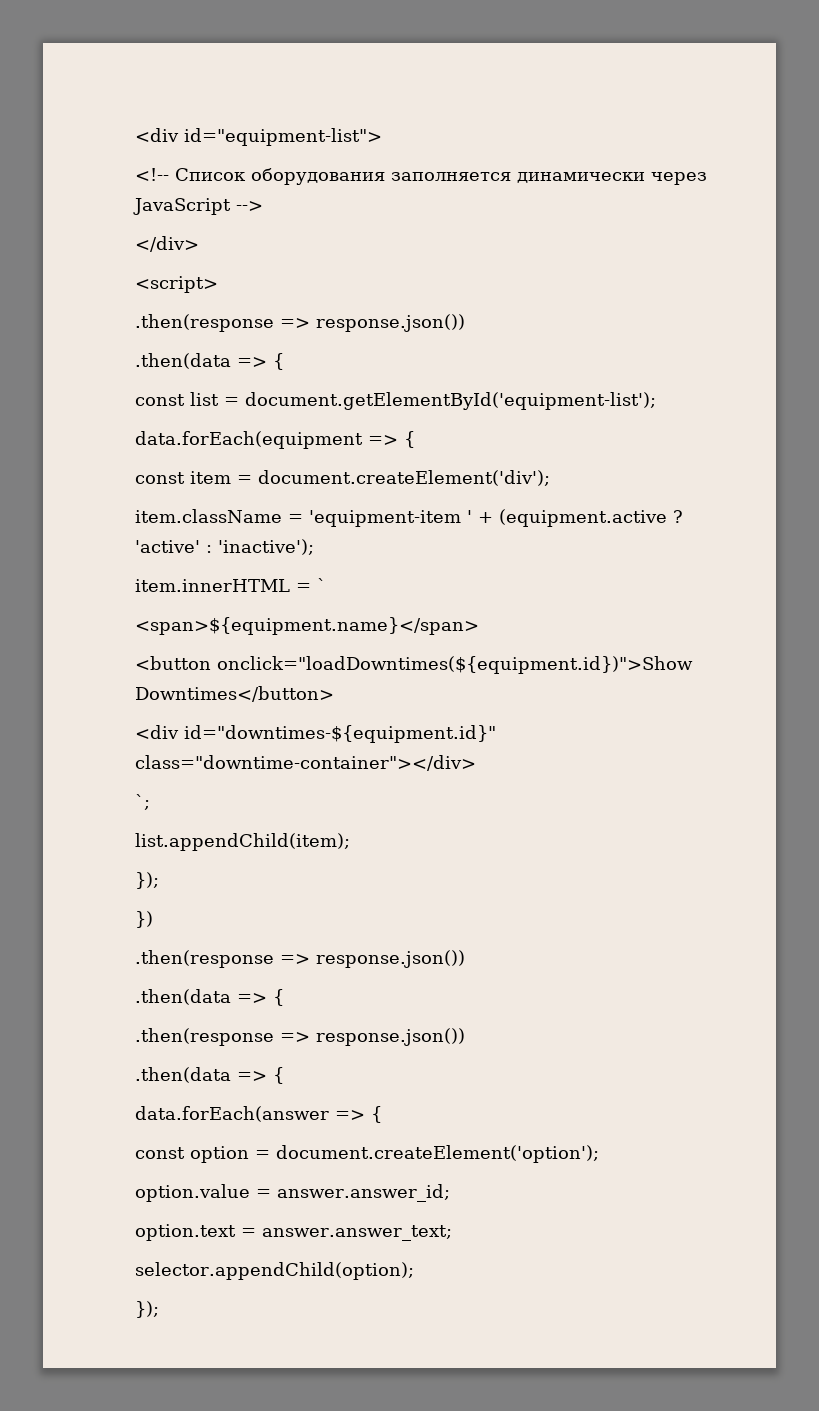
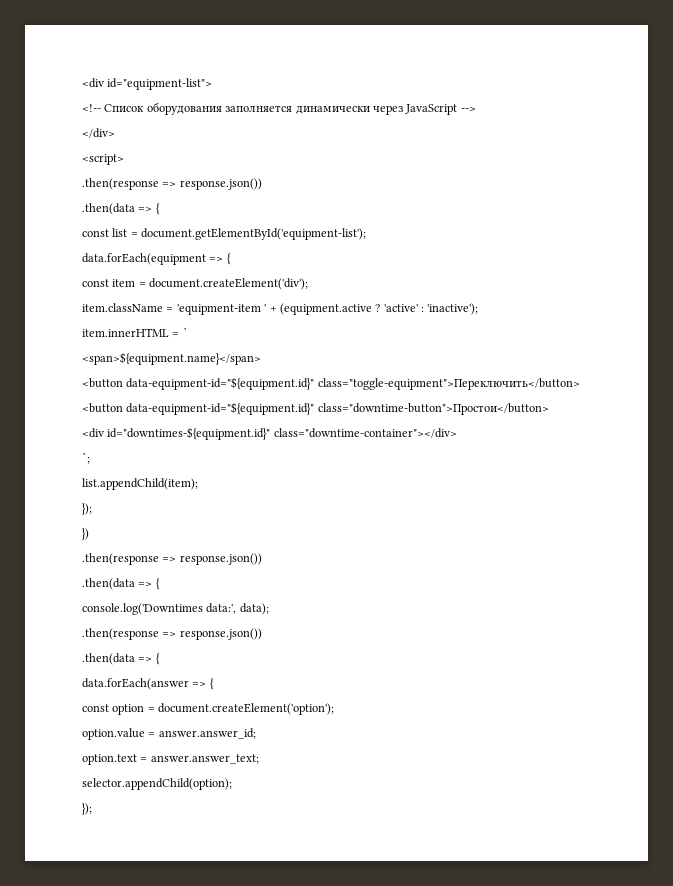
- <button onclick="loadDowntimes(${equipment.id})">Show Downtimes</button>
+ <button data-equipment-id="${equipment.id}" class="toggle-equipment">Переключить</button>
+ <button data-equipment-id="${equipment.id}" class="downtime-button">Простои</button>
+ console.log('Downtimes data:', data);

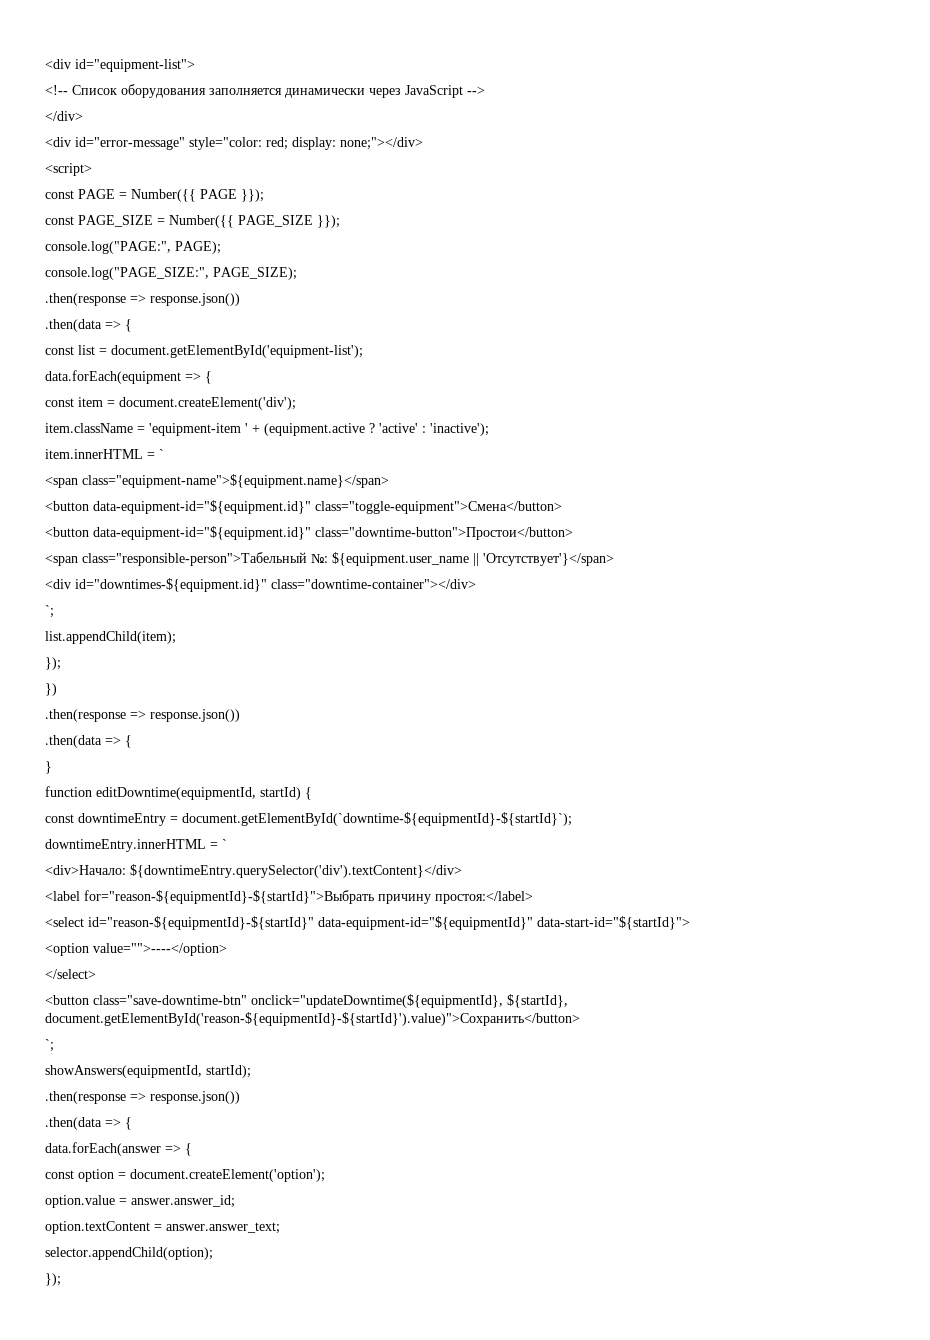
+ <div id="error-message" style="color: red; display: none;"></div>
  <script>
+ const PAGE = Number({{ PAGE }});
+ const PAGE_SIZE = Number({{ PAGE_SIZE }});
+ console.log("PAGE:", PAGE);
+ console.log("PAGE_SIZE:", PAGE_SIZE);
- <span>${equipment.name}</span>
- <button data-equipment-id="${equipment.id}" class="toggle-equipment">Переключить</button>
+ <span class="equipment-name">${equipment.name}</span>
+ <button data-equipment-id="${equipment.id}" class="toggle-equipment">Смена</button>
+ <span class="responsible-person">Табельный №: ${equipment.user_name || 'Отсутствует'}</span>
- console.log('Downtimes data:', data);
+ }
+ function editDowntime(equipmentId, startId) {
+ const downtimeEntry = document.getElementById(`downtime-${equipmentId}-${startId}`);
+ downtimeEntry.innerHTML = `
+ <div>Начало: ${downtimeEntry.querySelector('div').textContent}</div>
+ <label for="reason-${equipmentId}-${startId}">Выбрать причину простоя:</label>
+ <select id="reason-${equipmentId}-${startId}" data-equipment-id="${equipmentId}" data-start-id="${startId}">
+ <option value="">----</option>
+ </select>
+ <button class="save-downtime-btn" onclick="updateDowntime(${equipmentId}, ${startId}, document.getElementById('reason-${equipmentId}-${startId}').value)">Сохранить</button>
+ `;
+ showAnswers(equipmentId, startId);
- option.text = answer.answer_text;
+ option.textContent = answer.answer_text;

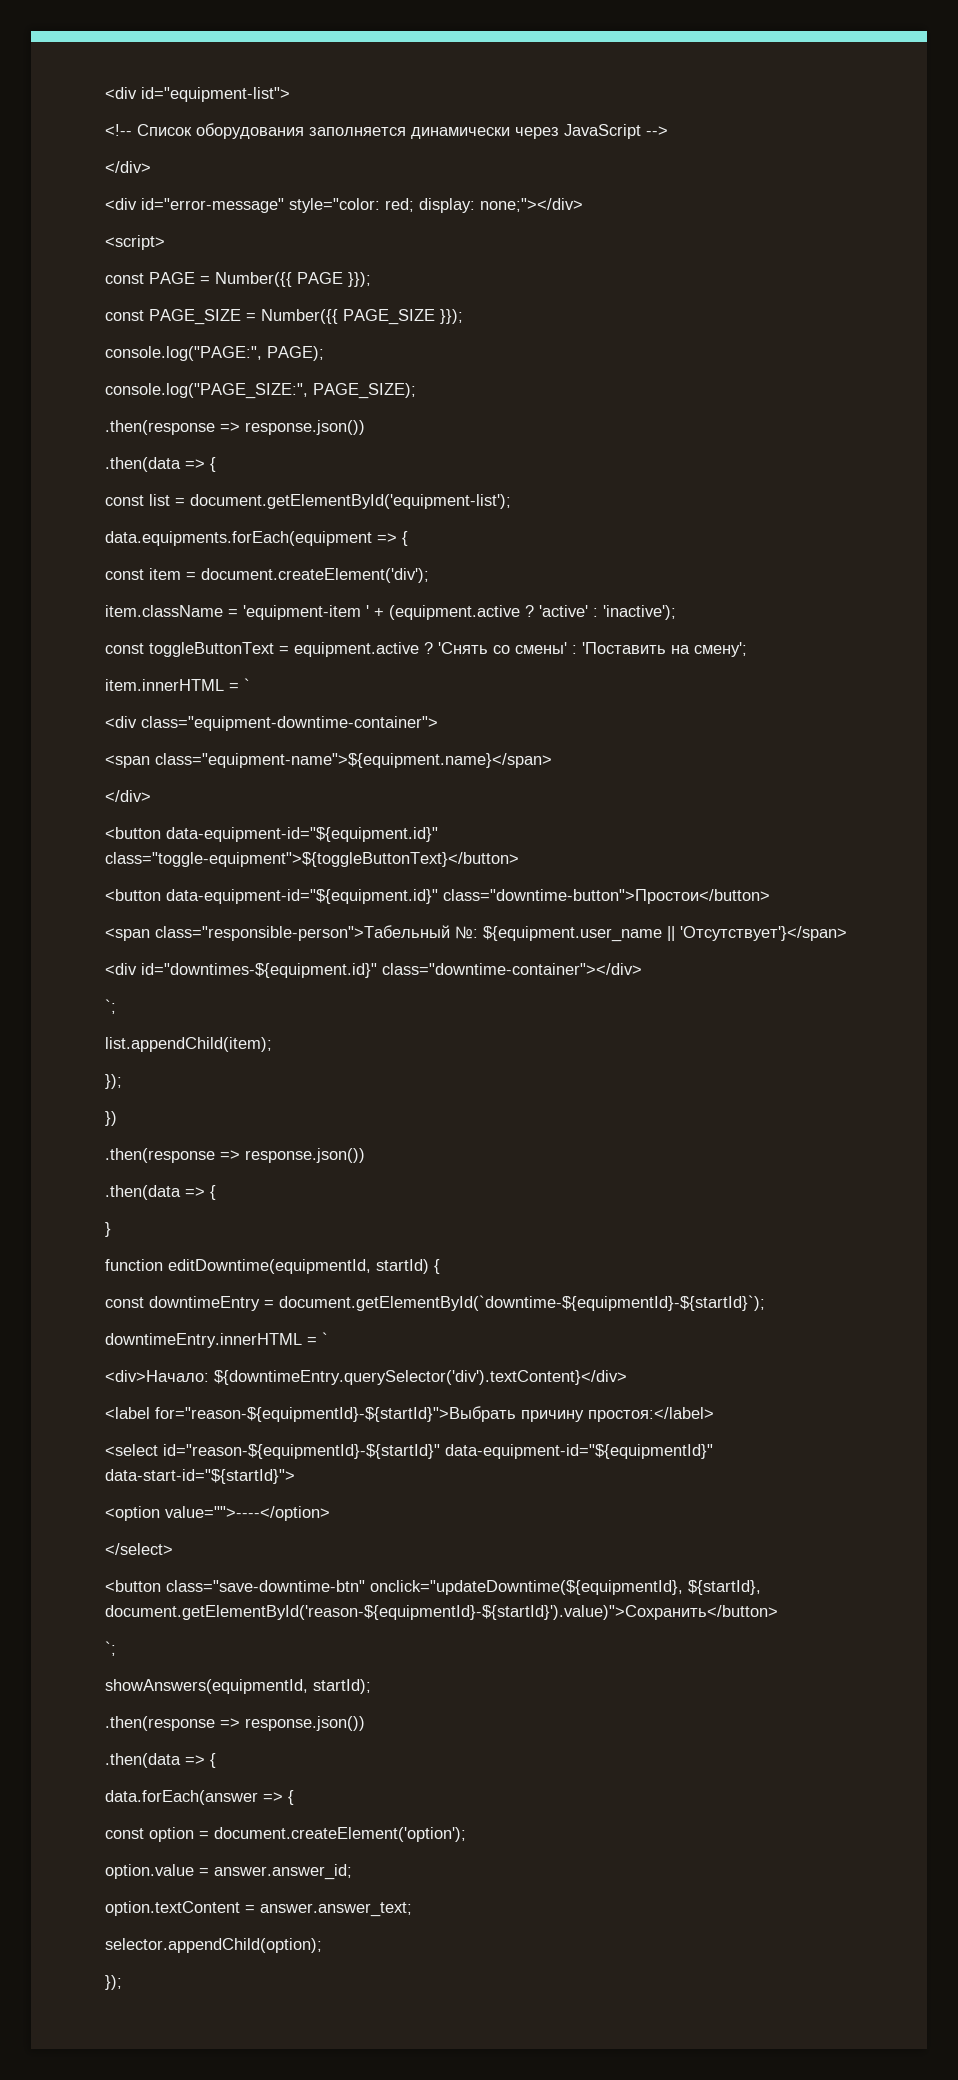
- data.forEach(equipment => {
+ data.equipments.forEach(equipment => {
+ const toggleButtonText = equipment.active ? 'Снять со смены' : 'Поставить на смену';
+ <div class="equipment-downtime-container">
  <span class="equipment-name">${equipment.name}</span>
- <button data-equipment-id="${equipment.id}" class="toggle-equipment">Смена</button>
+ </div>
+ <button data-equipment-id="${equipment.id}" class="toggle-equipment">${toggleButtonText}</button>

